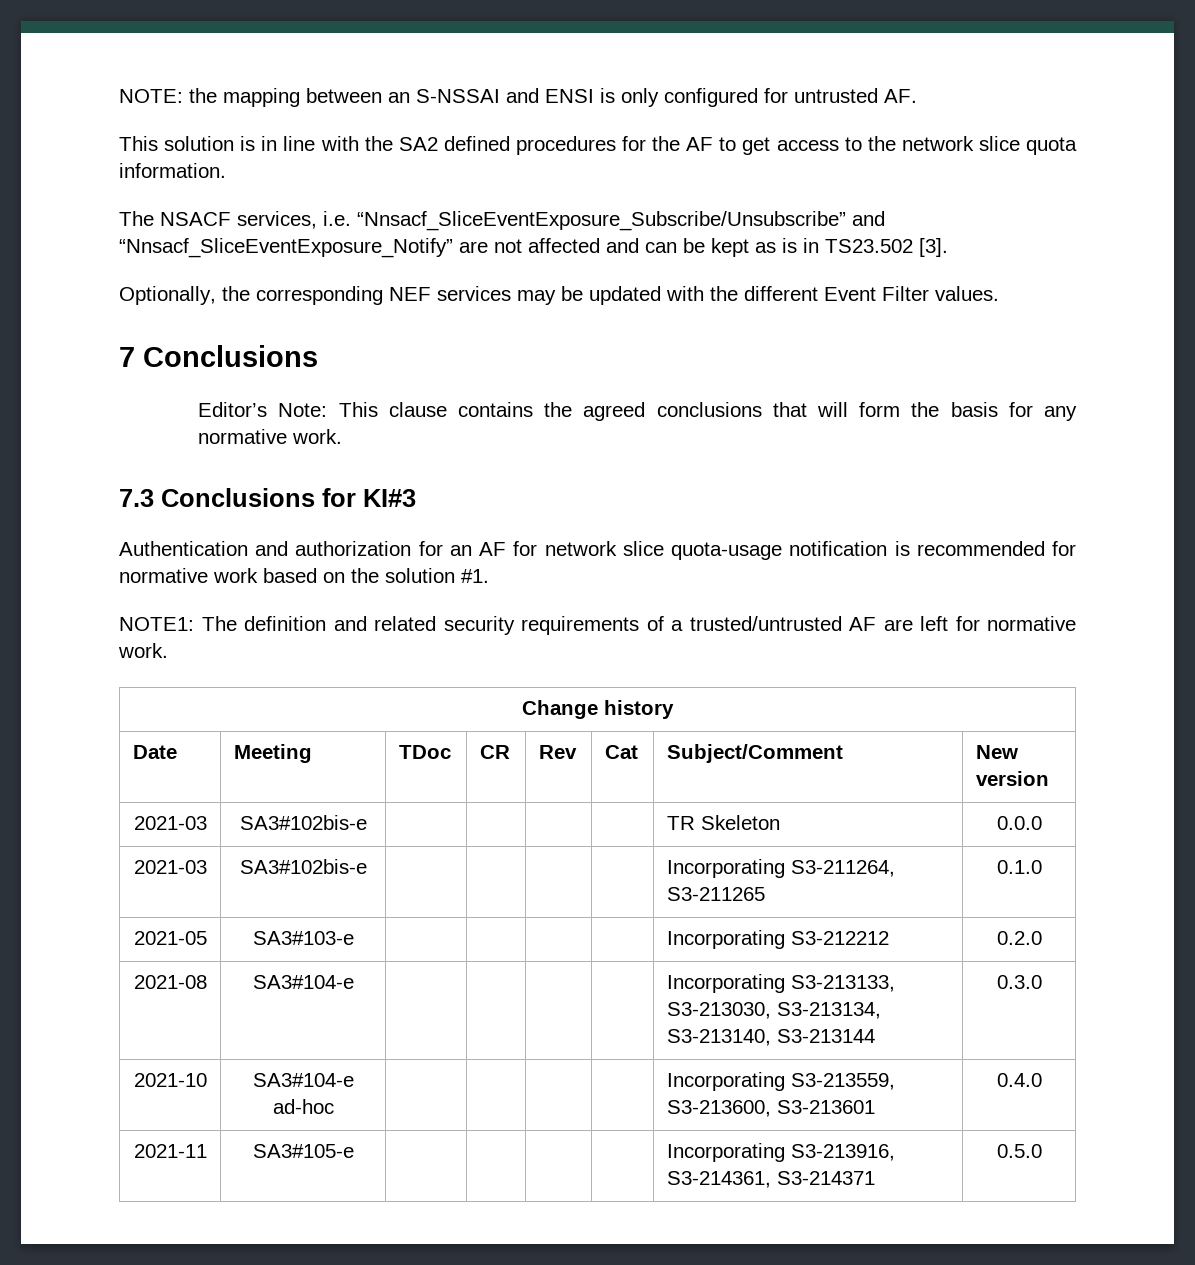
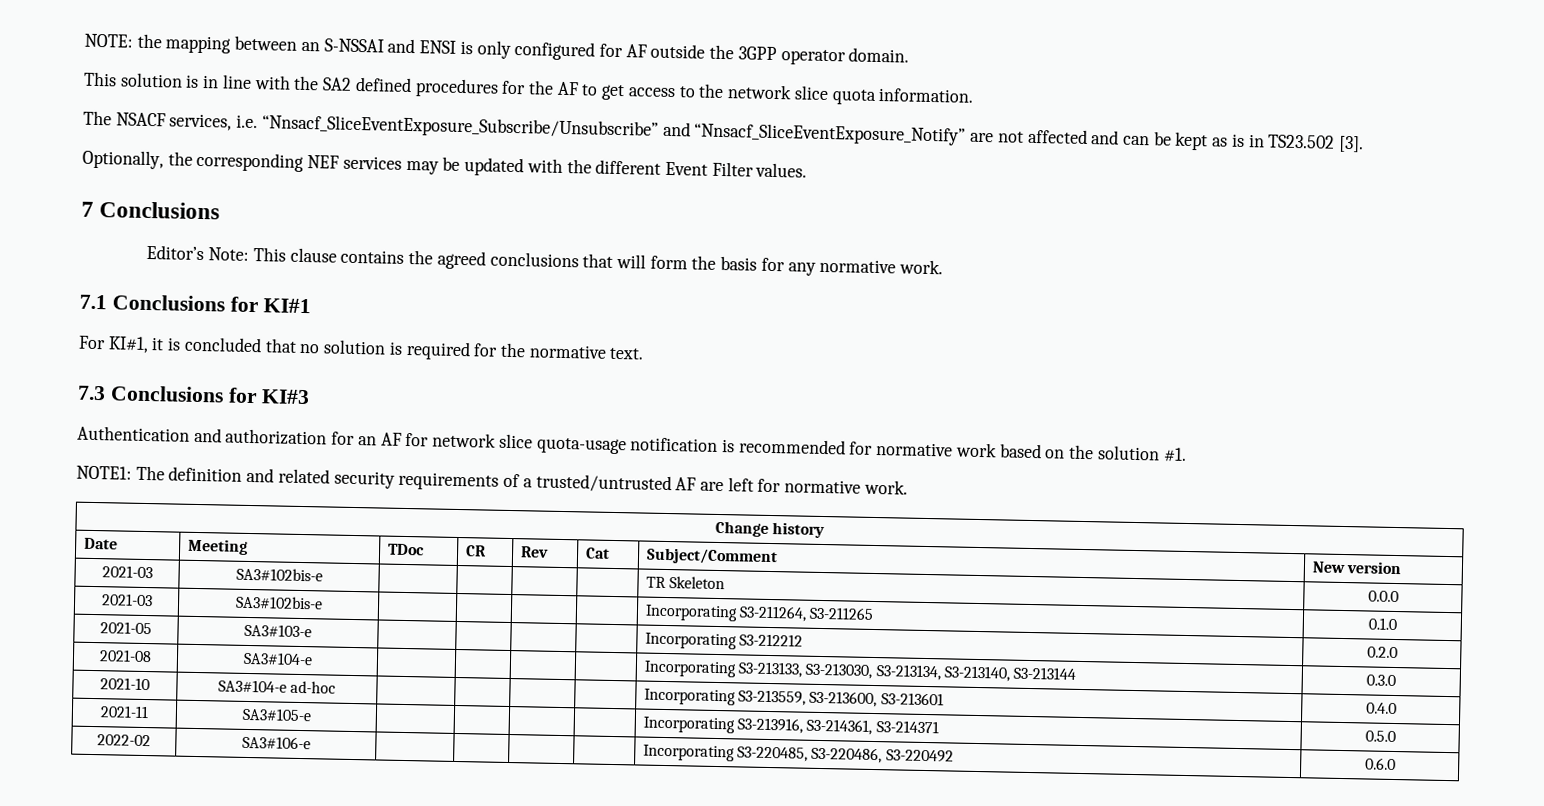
- NOTE: the mapping between an S-NSSAI and ENSI is only configured for untrusted AF.
+ NOTE: the mapping between an S-NSSAI and ENSI is only configured for AF outside the 3GPP operator domain.
+ 7.1 Conclusions for KI#1
+ For KI#1, it is concluded that no solution is required for the normative text.
+ 2022-02 | SA3#106-e | | | | | Incorporating S3-220485, S3-220486, S3-220492 | 0.6.0

